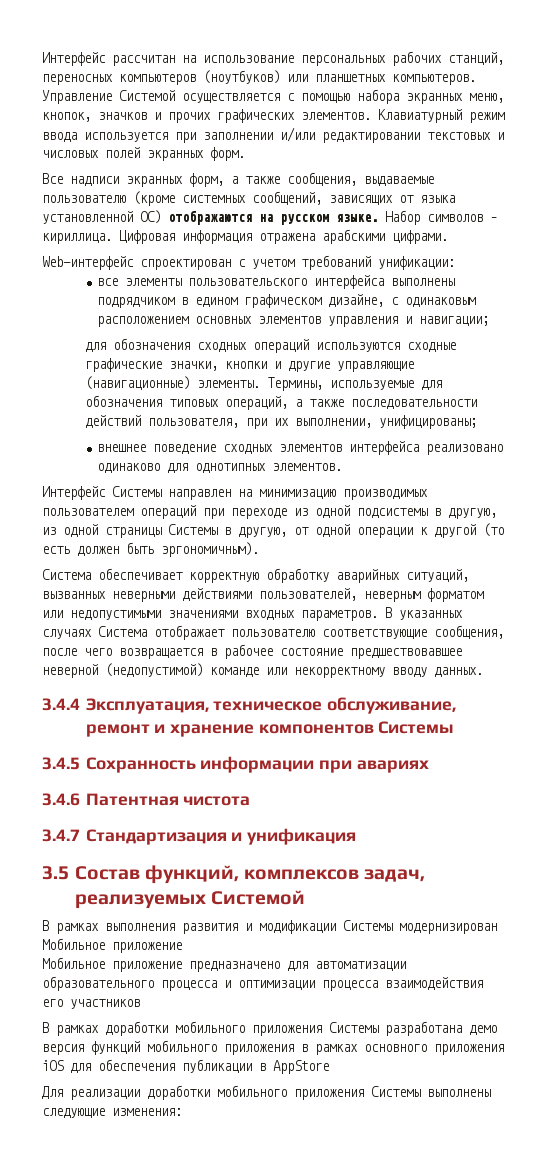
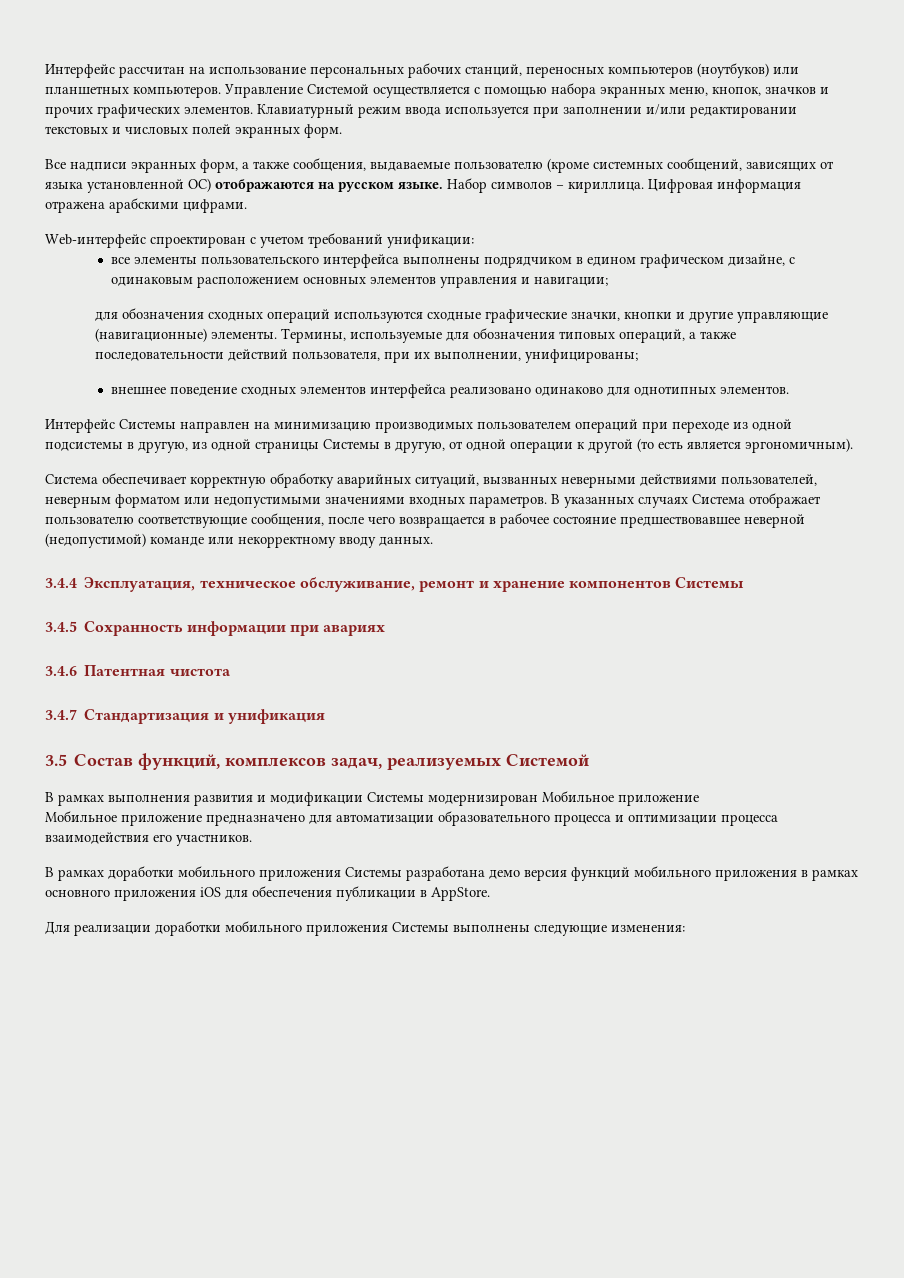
- Интерфейс Системы направлен на минимизацию производимых пользователем операций при переходе из одной подсистемы в другую, из одной страницы Системы в другую, от одной операции к другой (то есть должен быть эргономичным).
+ Интерфейс Системы направлен на минимизацию производимых пользователем операций при переходе из одной подсистемы в другую, из одной страницы Системы в другую, от одной операции к другой (то есть является эргономичным).
- Мобильное приложение предназначено для автоматизации образовательного процесса и оптимизации процесса взаимодействия его участников
+ Мобильное приложение предназначено для автоматизации образовательного процесса и оптимизации процесса взаимодействия его участников.
- В рамках доработки мобильного приложения Системы разработана демо версия функций мобильного приложения в рамках основного приложения iOS для обеспечения публикации в AppStore
+ В рамках доработки мобильного приложения Системы разработана демо версия функций мобильного приложения в рамках основного приложения iOS для обеспечения публикации в AppStore.

